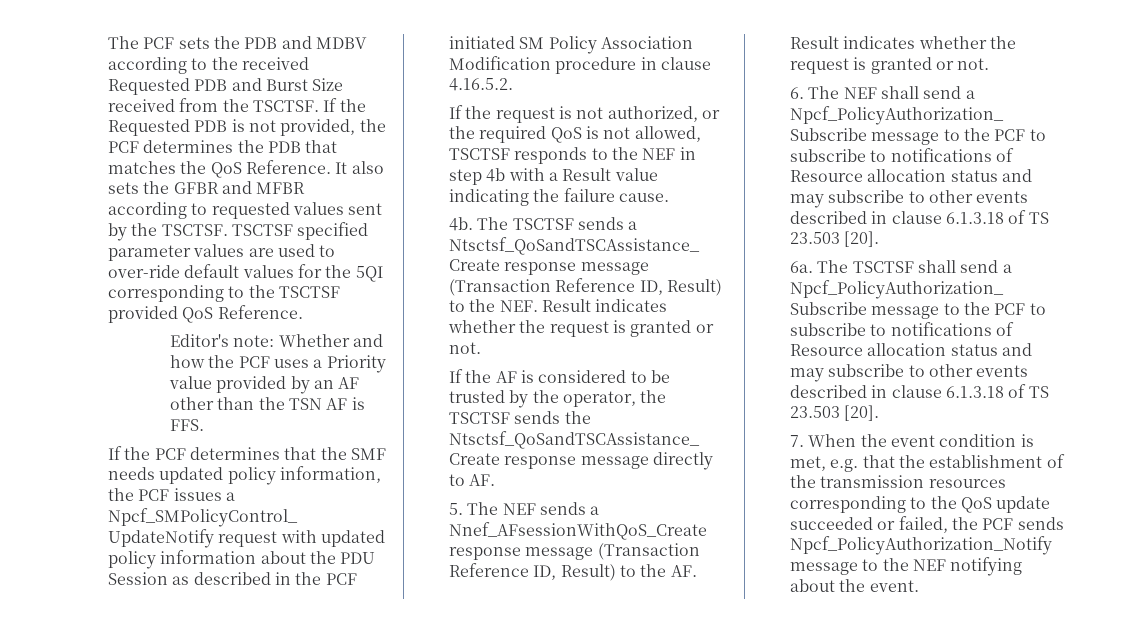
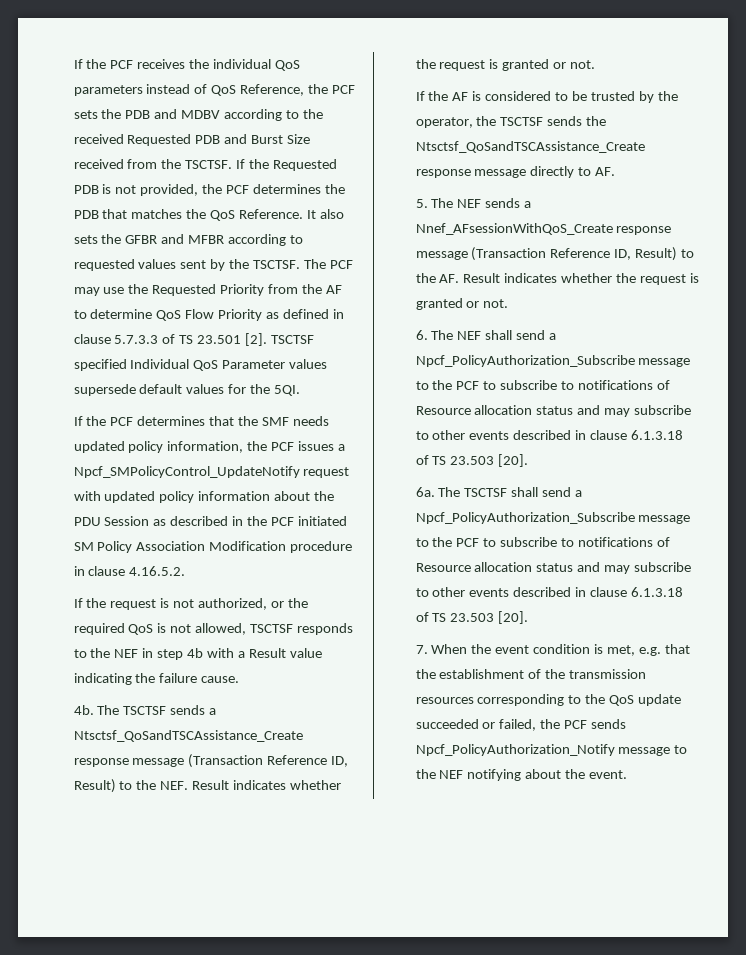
- The PCF sets the PDB and MDBV according to the received Requested PDB and Burst Size received from the TSCTSF.
+ If the PCF receives the individual QoS parameters instead of QoS Reference, the PCF sets the PDB and MDBV according to the received Requested PDB and Burst Size received from the TSCTSF.
- TSCTSF specified parameter values are used to over-ride default values for the 5QI corresponding to the TSCTSF provided QoS Reference.
- Editor's note: Whether and how the PCF uses a Priority value provided by an AF other than the TSN AF is FFS.
+ The PCF may use the Requested Priority from the AF to determine QoS Flow Priority as defined in clause 5.7.3.3 of TS 23.501 [2]. TSCTSF specified Individual QoS Parameter values supersede default values for the 5QI.

